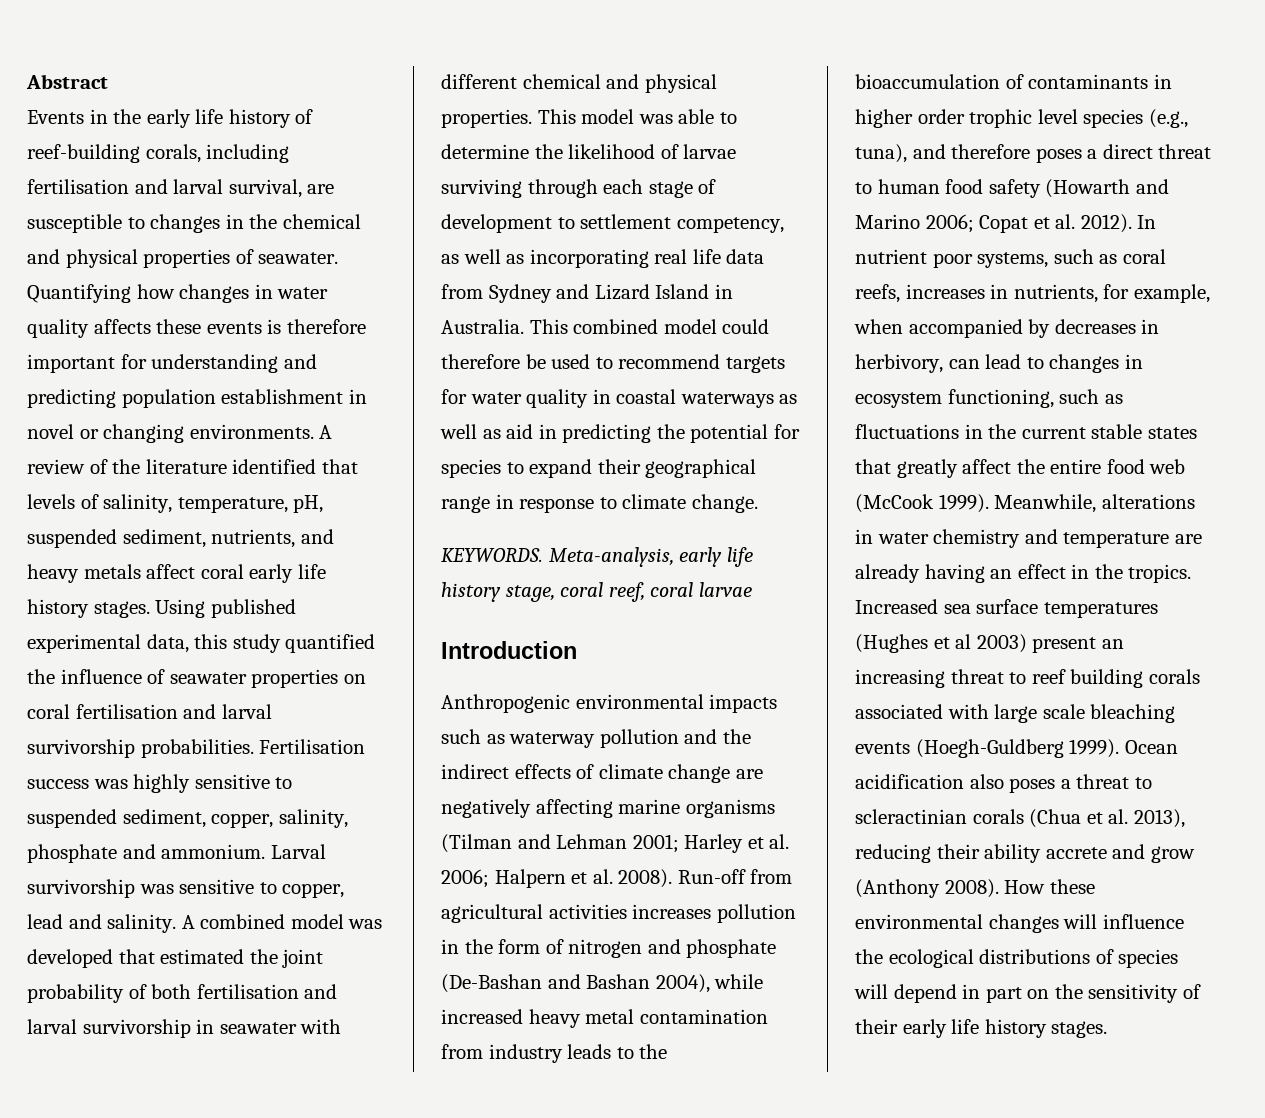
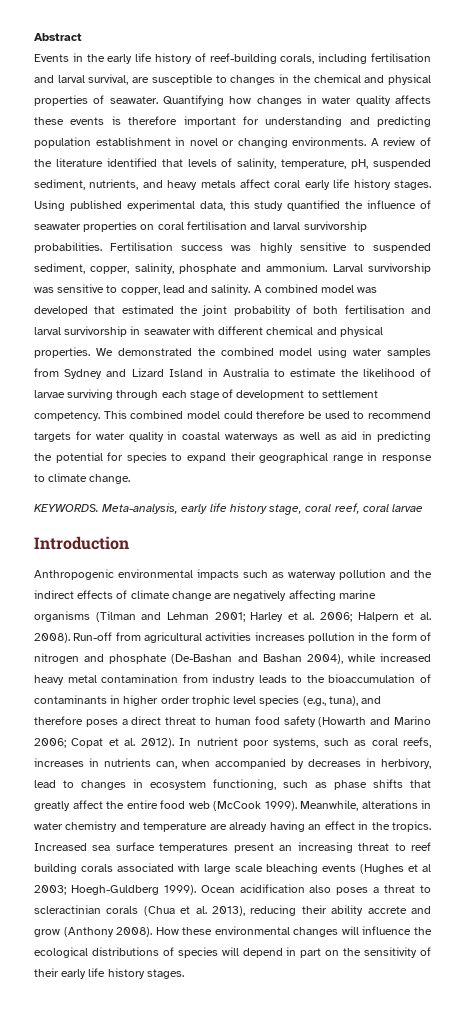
- This model was able to determine the likelihood of larvae surviving through each stage of development to settlement competency, as well as incorporating real life data from Sydney and Lizard Island in Australia.
+ We demonstrated the combined model using water samples from Sydney and Lizard Island in Australia to estimate the likelihood of larvae surviving through each stage of development to settlement competency.
- In nutrient poor systems, such as coral reefs, increases in nutrients, for example, when accompanied by decreases in herbivory, can lead to changes in ecosystem functioning, such as fluctuations in the current stable states that greatly affect the entire food web (McCook 1999).
+ In nutrient poor systems, such as coral reefs, increases in nutrients can, when accompanied by decreases in herbivory, lead to changes in ecosystem functioning, such as phase shifts that greatly affect the entire food web (McCook 1999).
- Increased sea surface temperatures (Hughes et al 2003) present an increasing threat to reef building corals associated with large scale bleaching events (Hoegh-Guldberg 1999).
+ Increased sea surface temperatures present an increasing threat to reef building corals associated with large scale bleaching events (Hughes et al 2003; Hoegh-Guldberg 1999).

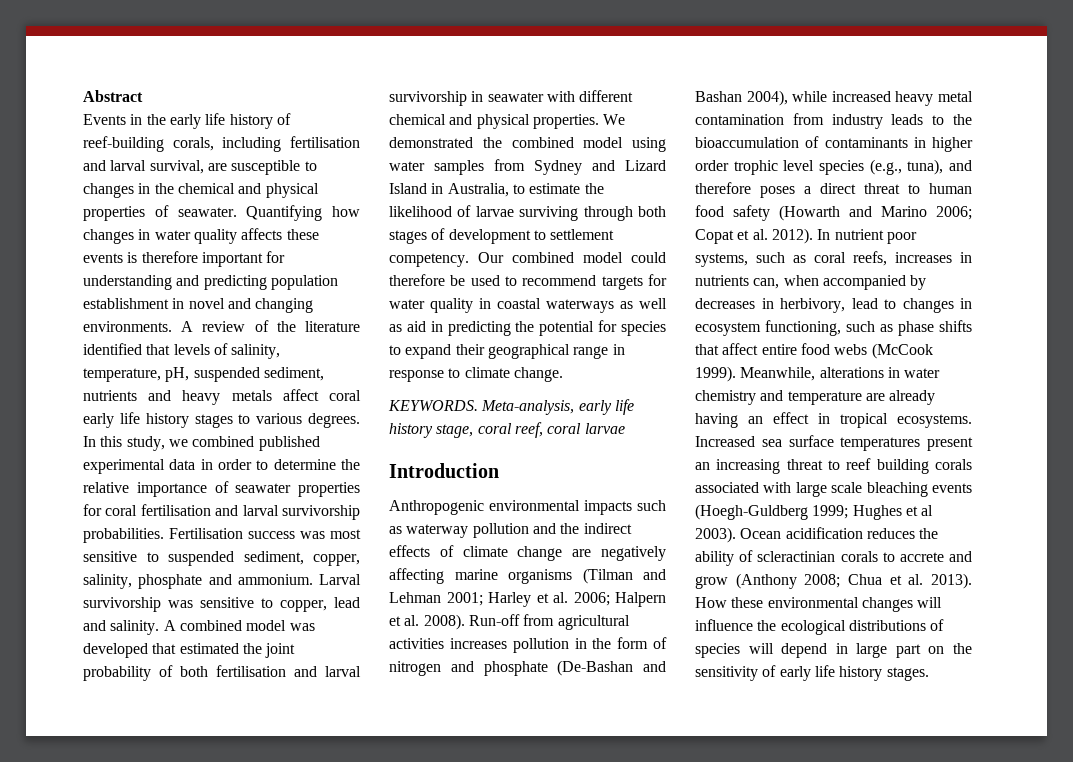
- Quantifying how changes in water quality affects these events is therefore important for understanding and predicting population establishment in novel or changing environments.
+ Quantifying how changes in water quality affects these events is therefore important for understanding and predicting population establishment in novel and changing environments.
- A review of the literature identified that levels of salinity, temperature, pH, suspended sediment, nutrients, and heavy metals affect coral early life history stages. Using published experimental data, this study quantified the influence of seawater properties on coral fertilisation and larval survivorship probabilities.
+ A review of the literature identified that levels of salinity, temperature, pH, suspended sediment, nutrients and heavy metals affect coral early life history stages to various degrees. In this study, we combined published experimental data in order to determine the relative importance of seawater properties for coral fertilisation and larval survivorship probabilities.
- Fertilisation success was highly sensitive to suspended sediment, copper, salinity, phosphate and ammonium.
+ Fertilisation success was most sensitive to suspended sediment, copper, salinity, phosphate and ammonium.
- We demonstrated the combined model using water samples from Sydney and Lizard Island in Australia to estimate the likelihood of larvae surviving through each stage of development to settlement competency.
+ We demonstrated the combined model using water samples from Sydney and Lizard Island in Australia, to estimate the likelihood of larvae surviving through both stages of development to settlement competency.
- This combined model could therefore be used to recommend targets for water quality in coastal waterways as well as aid in predicting the potential for species to expand their geographical range in response to climate change.
+ Our combined model could therefore be used to recommend targets for water quality in coastal waterways as well as aid in predicting the potential for species to expand their geographical range in response to climate change.
- In nutrient poor systems, such as coral reefs, increases in nutrients can, when accompanied by decreases in herbivory, lead to changes in ecosystem functioning, such as phase shifts that greatly affect the entire food web (McCook 1999).
+ In nutrient poor systems, such as coral reefs, increases in nutrients can, when accompanied by decreases in herbivory, lead to changes in ecosystem functioning, such as phase shifts that affect entire food webs (McCook 1999).
- Meanwhile, alterations in water chemistry and temperature are already having an effect in the tropics.
+ Meanwhile, alterations in water chemistry and temperature are already having an effect in tropical ecosystems.
- Increased sea surface temperatures present an increasing threat to reef building corals associated with large scale bleaching events (Hughes et al 2003; Hoegh-Guldberg 1999). Ocean acidification also poses a threat to scleractinian corals (Chua et al. 2013), reducing their ability accrete and grow (Anthony 2008).
+ Increased sea surface temperatures present an increasing threat to reef building corals associated with large scale bleaching events (Hoegh-Guldberg 1999; Hughes et al 2003). Ocean acidification reduces the ability of scleractinian corals to accrete and grow (Anthony 2008; Chua et al. 2013).
- How these environmental changes will influence the ecological distributions of species will depend in part on the sensitivity of their early life history stages.
+ How these environmental changes will influence the ecological distributions of species will depend in large part on the sensitivity of early life history stages.

